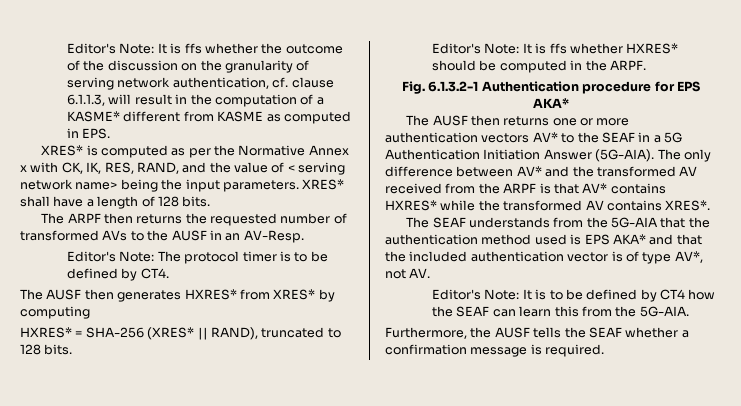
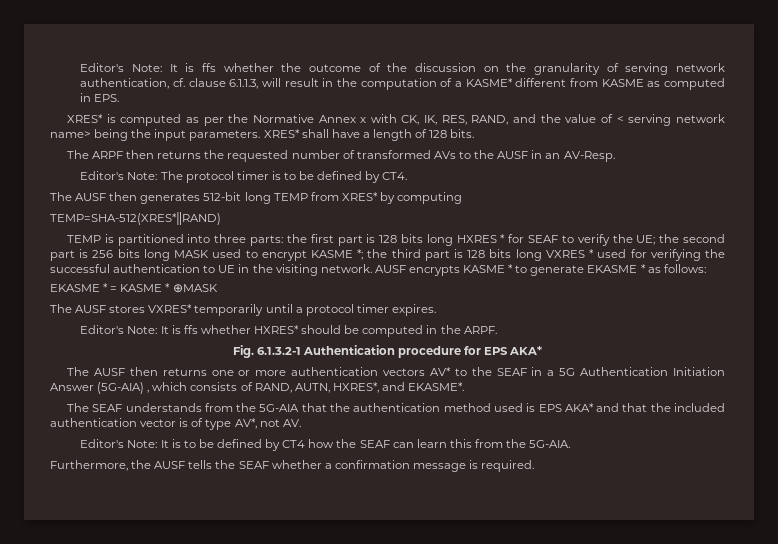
- The AUSF then generates HXRES* from XRES* by computing
+ The AUSF then generates 512-bit long TEMP from XRES* by computing
- HXRES* = SHA-256 (XRES* || RAND), truncated to 128 bits.
+ TEMP=SHA-512(XRES*‖RAND)
+ TEMP is partitioned into three parts: the first part is 128 bits long HXRES * for SEAF to verify the UE; the second part is 256 bits long MASK used to encrypt KASME *; the third part is 128 bits long VXRES * used for verifying the successful authentication to UE in the visiting network. AUSF encrypts KASME * to generate EKASME * as follows:
+ EKASME * = KASME * ⊕MASK
+ The AUSF stores VXRES* temporarily until a protocol timer expires.
- The AUSF then returns one or more authentication vectors AV* to the SEAF in a 5G Authentication Initiation Answer (5G-AIA). The only difference between AV* and the transformed AV received from the ARPF is that AV* contains HXRES* while the transformed AV contains XRES*.
+ The AUSF then returns one or more authentication vectors AV* to the SEAF in a 5G Authentication Initiation Answer (5G-AIA) , which consists of RAND, AUTN, HXRES*, and EKASME*.

